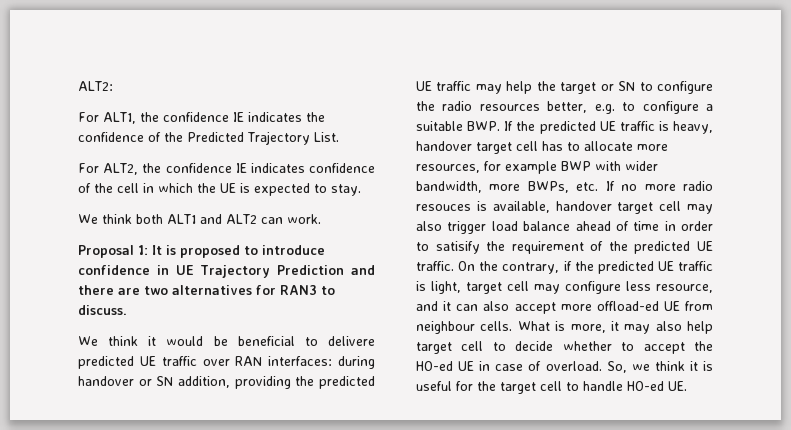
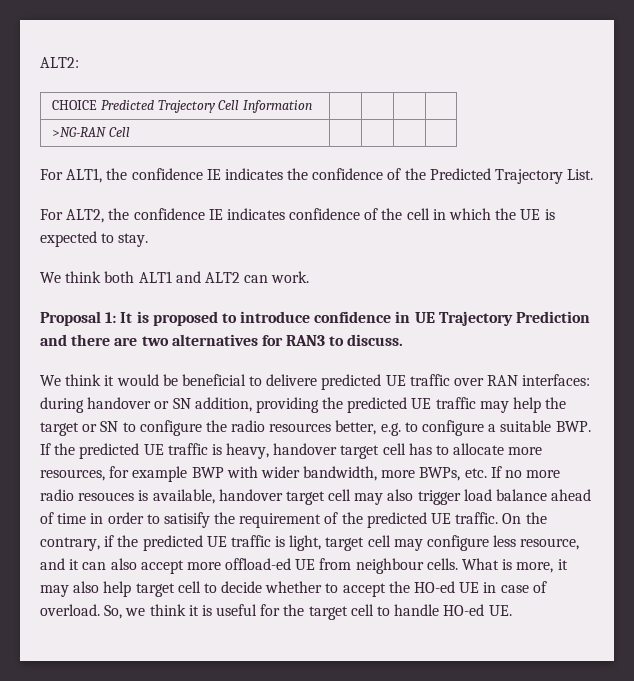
+ CHOICE Predicted Trajectory Cell Information | | | |
+ >NG-RAN Cell | | | |

